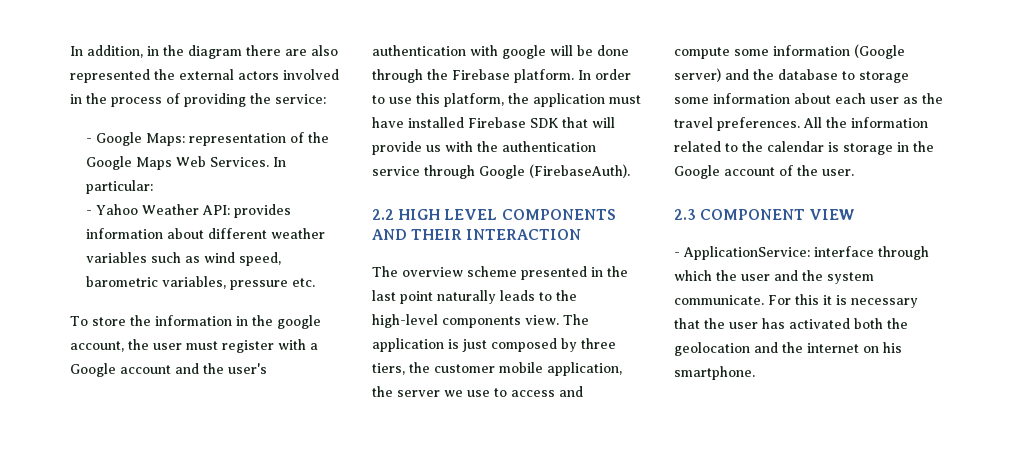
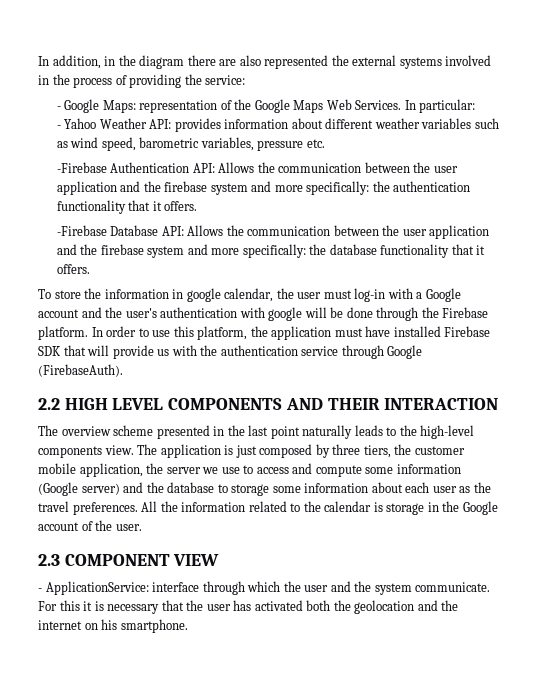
- In addition, in the diagram there are also represented the external actors involved in the process of providing the service:
+ In addition, in the diagram there are also represented the external systems involved in the process of providing the service:
+ -Firebase Authentication API: Allows the communication between the user application and the firebase system and more specifically: the authentication functionality that it offers.
+ -Firebase Database API: Allows the communication between the user application and the firebase system and more specifically: the database functionality that it offers.
- To store the information in the google account, the user must register with a Google account and the user's authentication with google will be done through the Firebase platform.
+ To store the information in google calendar, the user must log-in with a Google account and the user's authentication with google will be done through the Firebase platform.

